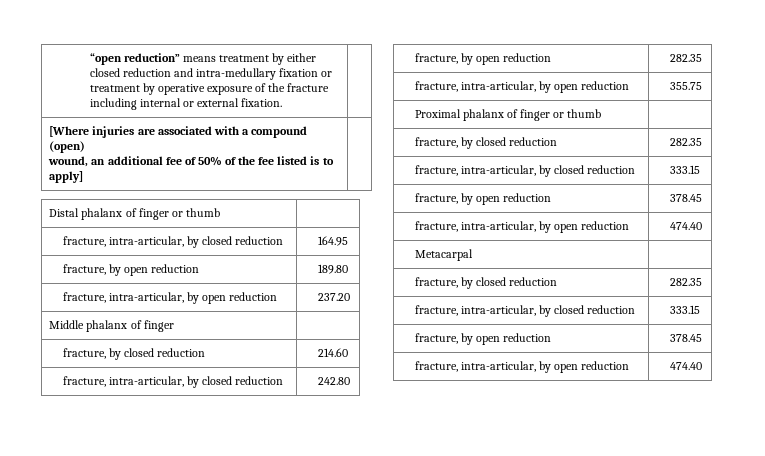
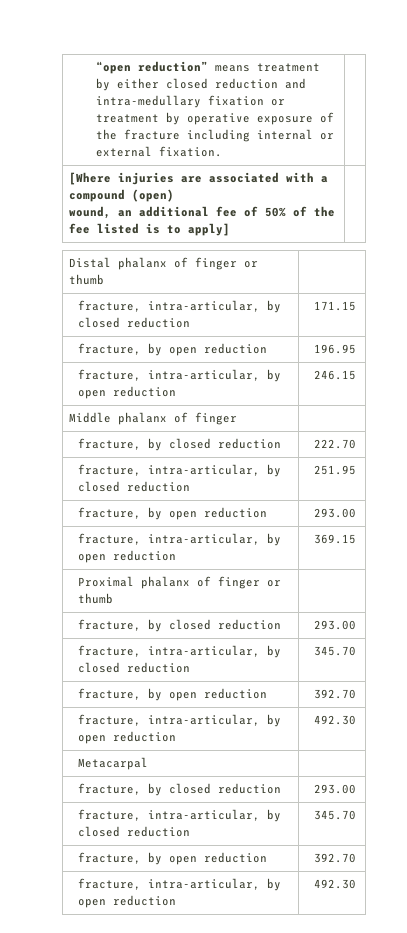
- fracture, intra-articular, by closed reduction | 164.95
- fracture, by open reduction | 189.80
- fracture, intra-articular, by open reduction | 237.20
+ fracture, intra-articular, by closed reduction | 171.15
+ fracture, by open reduction | 196.95
+ fracture, intra-articular, by open reduction | 246.15
- fracture, by closed reduction | 214.60
- fracture, intra-articular, by closed reduction | 242.80
- fracture, by open reduction | 282.35
- fracture, intra-articular, by open reduction | 355.75
+ fracture, by closed reduction | 222.70
+ fracture, intra-articular, by closed reduction | 251.95
+ fracture, by open reduction | 293.00
+ fracture, intra-articular, by open reduction | 369.15
  Proximal phalanx of finger or thumb |
- fracture, by closed reduction | 282.35
- fracture, intra-articular, by closed reduction | 333.15
- fracture, by open reduction | 378.45
- fracture, intra-articular, by open reduction | 474.40
+ fracture, by closed reduction | 293.00
+ fracture, intra-articular, by closed reduction | 345.70
+ fracture, by open reduction | 392.70
+ fracture, intra-articular, by open reduction | 492.30
  Metacarpal |
- fracture, by closed reduction | 282.35
- fracture, intra-articular, by closed reduction | 333.15
- fracture, by open reduction | 378.45
- fracture, intra-articular, by open reduction | 474.40
+ fracture, by closed reduction | 293.00
+ fracture, intra-articular, by closed reduction | 345.70
+ fracture, by open reduction | 392.70
+ fracture, intra-articular, by open reduction | 492.30

